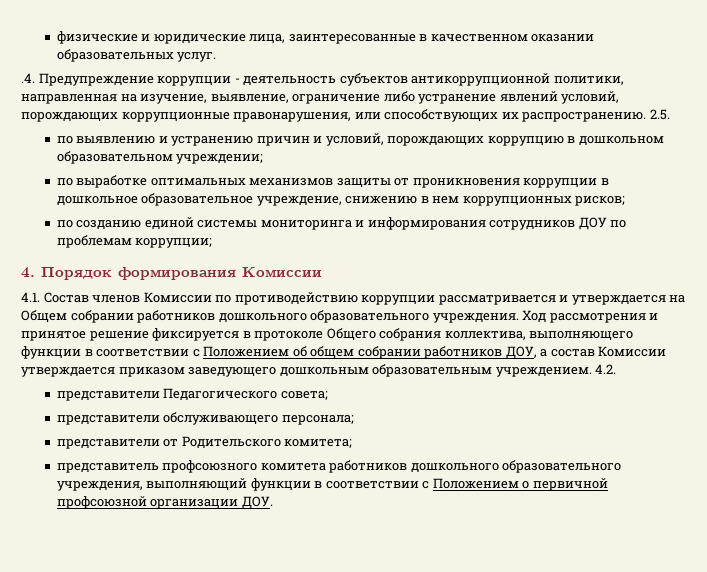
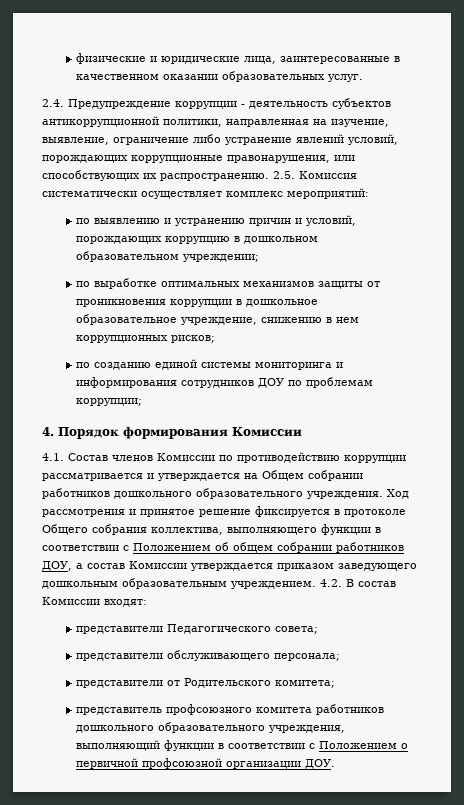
- .4. Предупреждение коррупции - деятельность субъектов антикоррупционной политики, направленная на изучение, выявление, ограничение либо устранение явлений условий, порождающих коррупционные правонарушения, или способствующих их распространению.
+ 2.4. Предупреждение коррупции - деятельность субъектов антикоррупционной политики, направленная на изучение, выявление, ограничение либо устранение явлений условий, порождающих коррупционные правонарушения, или способствующих их распространению.
- 2.5.
+ 2.5. Комиссия систематически осуществляет комплекс мероприятий:
- 4.2.
+ 4.2. В состав Комиссии входят:

